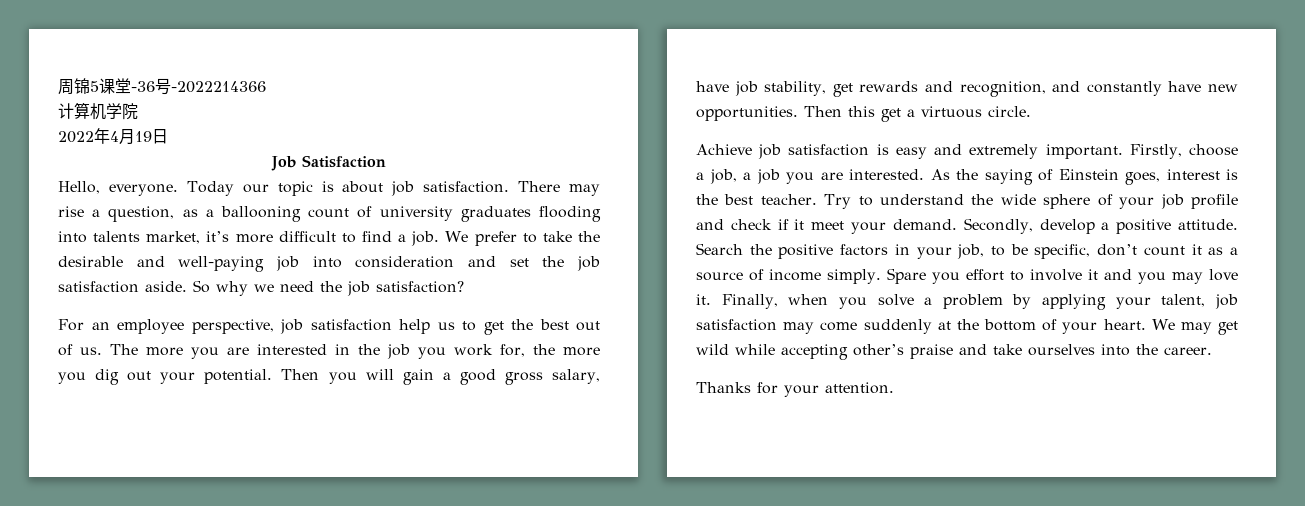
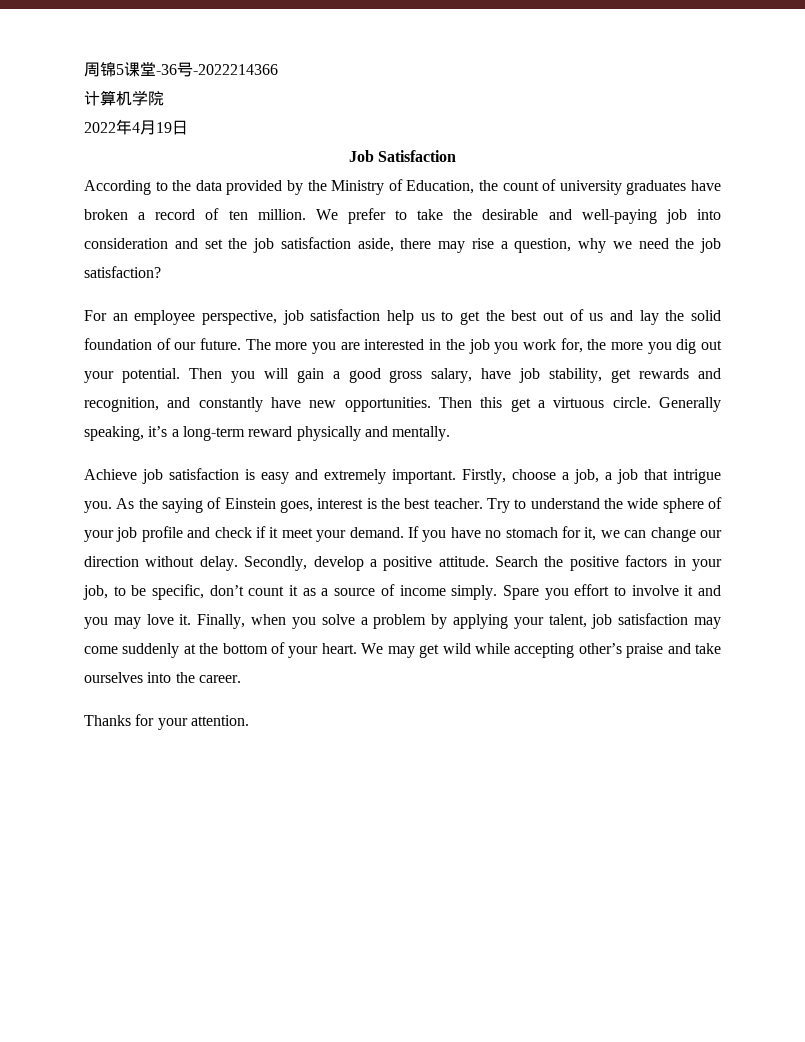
- Hello, everyone. Today our topic is about job satisfaction. There may rise a question, as a ballooning count of university graduates flooding into talents market, it’s more difficult to find a job.
+ According to the data provided by the Ministry of Education, the count of university graduates have broken a record of ten million.
- We prefer to take the desirable and well-paying job into consideration and set the job satisfaction aside. So why we need the job satisfaction?
+ We prefer to take the desirable and well-paying job into consideration and set the job satisfaction aside, there may rise a question, why we need the job satisfaction?
- For an employee perspective, job satisfaction help us to get the best out of us.
+ For an employee perspective, job satisfaction help us to get the best out of us and lay the solid foundation of our future.
+ Generally speaking, it’s a long-term reward physically and mentally.
- Firstly, choose a job, a job you are interested.
+ Firstly, choose a job, a job that intrigue you.
+ If you have no stomach for it, we can change our direction without delay.

